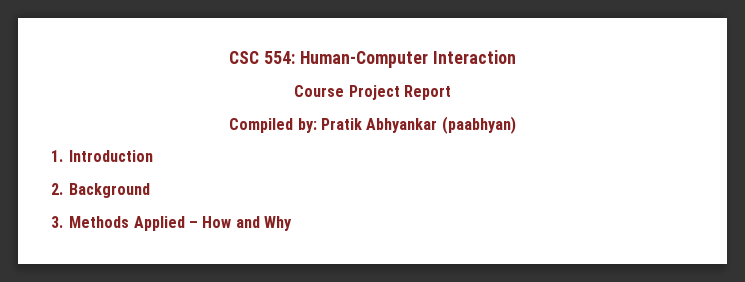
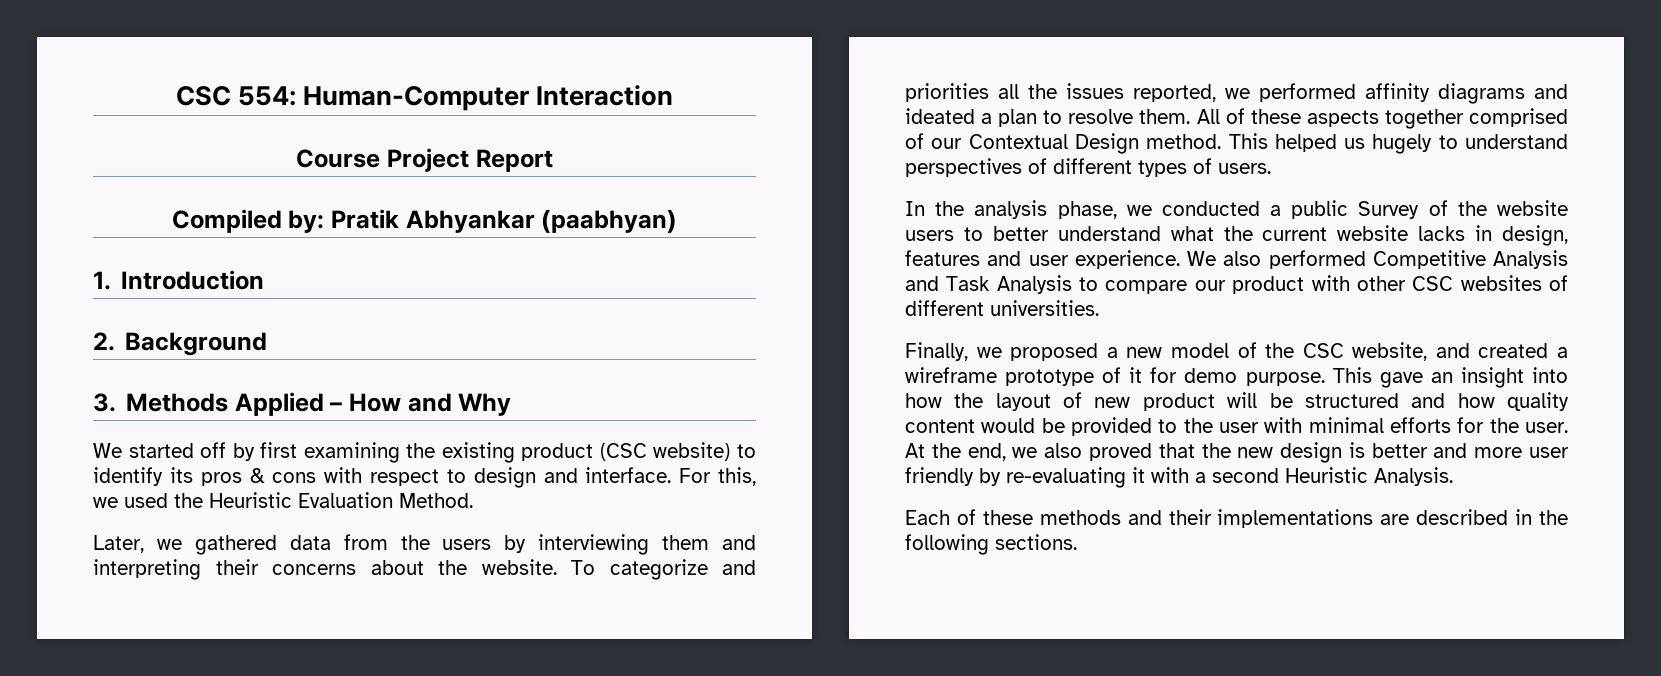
+ We started off by first examining the existing product (CSC website) to identify its pros & cons with respect to design and interface. For this, we used the Heuristic Evaluation Method.
+ Later, we gathered data from the users by interviewing them and interpreting their concerns about the website. To categorize and priorities all the issues reported, we performed affinity diagrams and ideated a plan to resolve them. All of these aspects together comprised of our Contextual Design method. This helped us hugely to understand perspectives of different types of users.
+ In the analysis phase, we conducted a public Survey of the website users to better understand what the current website lacks in design, features and user experience. We also performed Competitive Analysis and Task Analysis to compare our product with other CSC websites of different universities.
+ Finally, we proposed a new model of the CSC website, and created a wireframe prototype of it for demo purpose. This gave an insight into how the layout of new product will be structured and how quality content would be provided to the user with minimal efforts for the user. At the end, we also proved that the new design is better and more user friendly by re-evaluating it with a second Heuristic Analysis.
+ Each of these methods and their implementations are described in the following sections.

